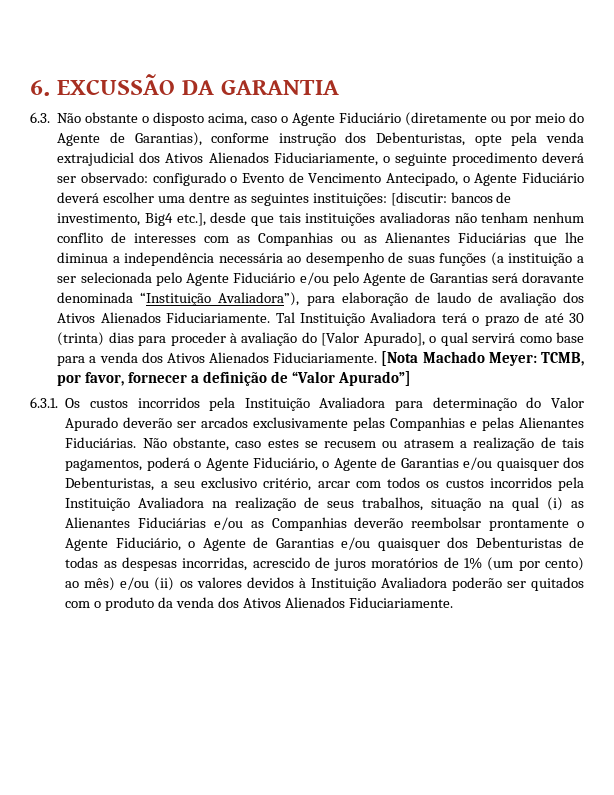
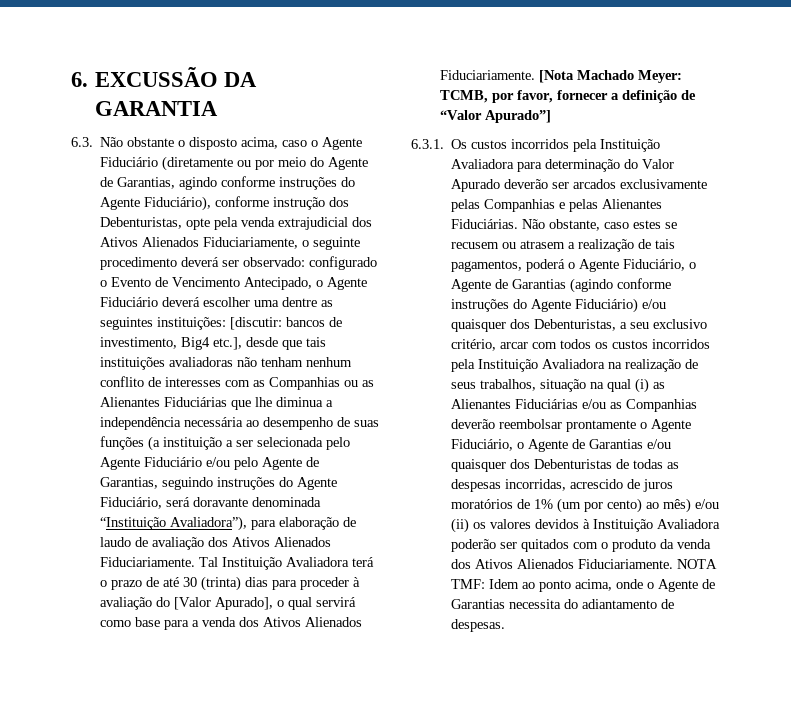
- 6.3. Não obstante o disposto acima, caso o Agente Fiduciário (diretamente ou por meio do Agente de Garantias), conforme instrução dos Debenturistas, opte pela venda extrajudicial dos Ativos Alienados Fiduciariamente, o seguinte procedimento deverá ser observado:
+ 6.3. Não obstante o disposto acima, caso o Agente Fiduciário (diretamente ou por meio do Agente de Garantias, agindo conforme instruções do Agente Fiduciário), conforme instrução dos Debenturistas, opte pela venda extrajudicial dos Ativos Alienados Fiduciariamente, o seguinte procedimento deverá ser observado:
- bancos de investimento, Big4 etc.], desde que tais instituições avaliadoras não tenham nenhum conflito de interesses com as Companhias ou as Alienantes Fiduciárias que lhe diminua a independência necessária ao desempenho de suas funções (a instituição a ser selecionada pelo Agente Fiduciário e/ou pelo Agente de Garantias será doravante denominada “Instituição Avaliadora”), para elaboração de laudo de avaliação dos Ativos Alienados Fiduciariamente.
+ bancos de investimento, Big4 etc.], desde que tais instituições avaliadoras não tenham nenhum conflito de interesses com as Companhias ou as Alienantes Fiduciárias que lhe diminua a independência necessária ao desempenho de suas funções (a instituição a ser selecionada pelo Agente Fiduciário e/ou pelo Agente de Garantias, seguindo instruções do Agente Fiduciário, será doravante denominada “Instituição Avaliadora”), para elaboração de laudo de avaliação dos Ativos Alienados Fiduciariamente.
- Não obstante, caso estes se recusem ou atrasem a realização de tais pagamentos, poderá o Agente Fiduciário, o Agente de Garantias e/ou quaisquer dos Debenturistas, a seu exclusivo critério, arcar com todos os custos incorridos pela Instituição Avaliadora na realização de seus trabalhos, situação na qual (i) as Alienantes Fiduciárias e/ou as Companhias deverão reembolsar prontamente o Agente Fiduciário, o Agente de Garantias e/ou quaisquer dos Debenturistas de todas as despesas incorridas, acrescido de juros moratórios de 1% (um por cento) ao mês) e/ou (ii) os valores devidos à Instituição Avaliadora poderão ser quitados com o produto da venda dos Ativos Alienados Fiduciariamente.
+ Não obstante, caso estes se recusem ou atrasem a realização de tais pagamentos, poderá o Agente Fiduciário, o Agente de Garantias (agindo conforme instruções do Agente Fiduciário) e/ou quaisquer dos Debenturistas, a seu exclusivo critério, arcar com todos os custos incorridos pela Instituição Avaliadora na realização de seus trabalhos, situação na qual (i) as Alienantes Fiduciárias e/ou as Companhias deverão reembolsar prontamente o Agente Fiduciário, o Agente de Garantias e/ou quaisquer dos Debenturistas de todas as despesas incorridas, acrescido de juros moratórios de 1% (um por cento) ao mês) e/ou (ii) os valores devidos à Instituição Avaliadora poderão ser quitados com o produto da venda dos Ativos Alienados Fiduciariamente.
+ NOTA TMF: Idem ao ponto acima, onde o Agente de Garantias necessita do adiantamento de despesas.

